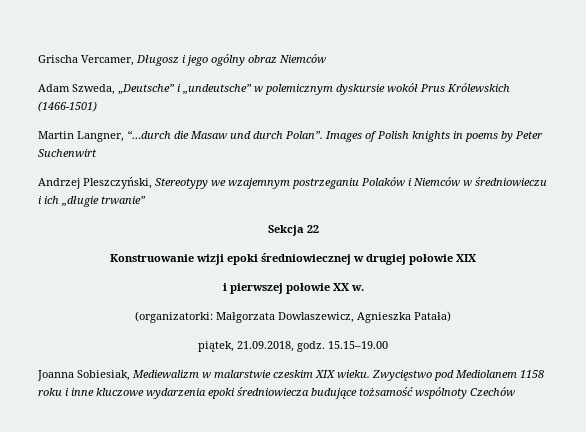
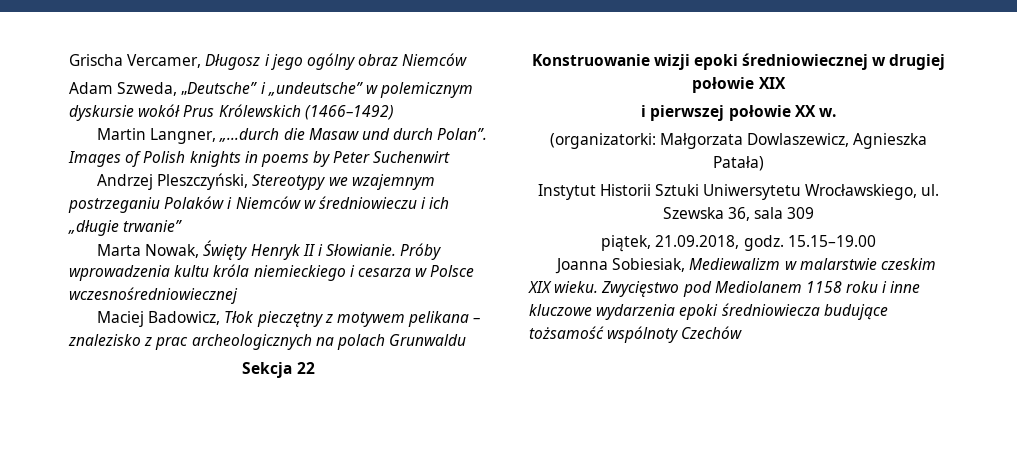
- Adam Szweda, „Deutsche” i „undeutsche” w polemicznym dyskursie wokół Prus Królewskich (1466-1501)
+ Adam Szweda, „Deutsche” i „undeutsche” w polemicznym dyskursie wokół Prus Królewskich (1466–1492)
- Martin Langner, “…durch die Masaw und durch Polan”.
+ Martin Langner, „…durch die Masaw und durch Polan”.
+ Marta Nowak, Święty Henryk II i Słowianie. Próby wprowadzenia kultu króla niemieckiego i cesarza w Polsce wczesnośredniowiecznej
+ Maciej Badowicz, Tłok pieczętny z motywem pelikana – znalezisko z prac archeologicznych na polach Grunwaldu
+ Instytut Historii Sztuki Uniwersytetu Wrocławskiego, ul. Szewska 36, sala 309

